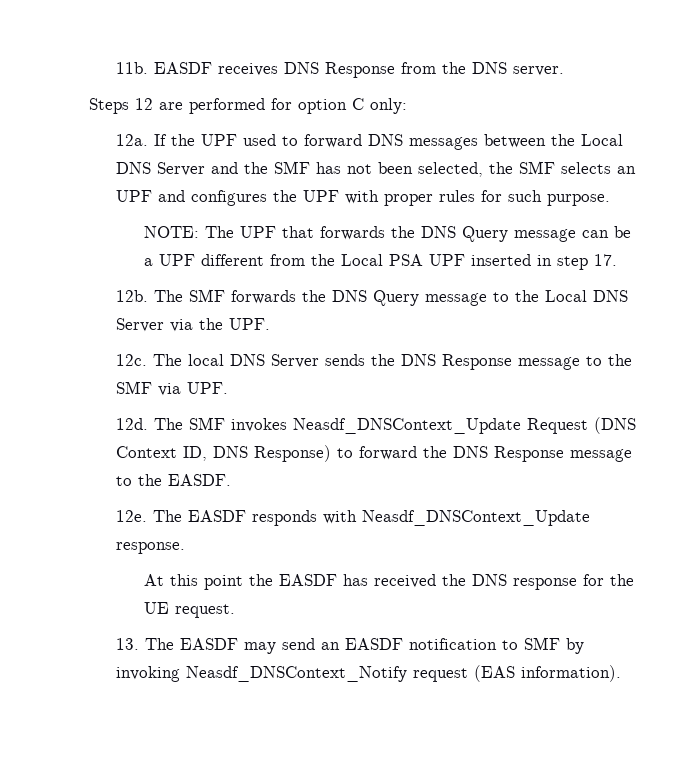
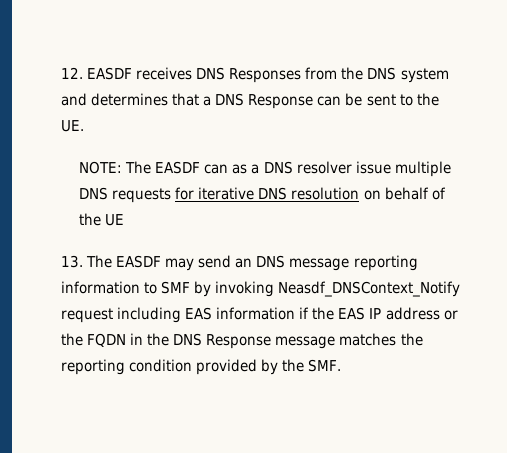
- 11b. EASDF receives DNS Response from the DNS server.
- Steps 12 are performed for option C only:
- 12a. If the UPF used to forward DNS messages between the Local DNS Server and the SMF has not been selected, the SMF selects an UPF and configures the UPF with proper rules for such purpose.
- NOTE: The UPF that forwards the DNS Query message can be a UPF different from the Local PSA UPF inserted in step 17.
- 12b. The SMF forwards the DNS Query message to the Local DNS Server via the UPF.
- 12c. The local DNS Server sends the DNS Response message to the SMF via UPF.
- 12d. The SMF invokes Neasdf_DNSContext_Update Request (DNS Context ID, DNS Response) to forward the DNS Response message to the EASDF.
- 12e. The EASDF responds with Neasdf_DNSContext_Update response.
- At this point the EASDF has received the DNS response for the UE request.
+ 12. EASDF receives DNS Responses from the DNS system and determines that a DNS Response can be sent to the UE.
+ NOTE: The EASDF can as a DNS resolver issue multiple DNS requests for iterative DNS resolution on behalf of the UE
- 13. The EASDF may send an EASDF notification to SMF by invoking Neasdf_DNSContext_Notify request (EAS information).
+ 13. The EASDF may send an DNS message reporting information to SMF by invoking Neasdf_DNSContext_Notify request including EAS information if the EAS IP address or the FQDN in the DNS Response message matches the reporting condition provided by the SMF.

